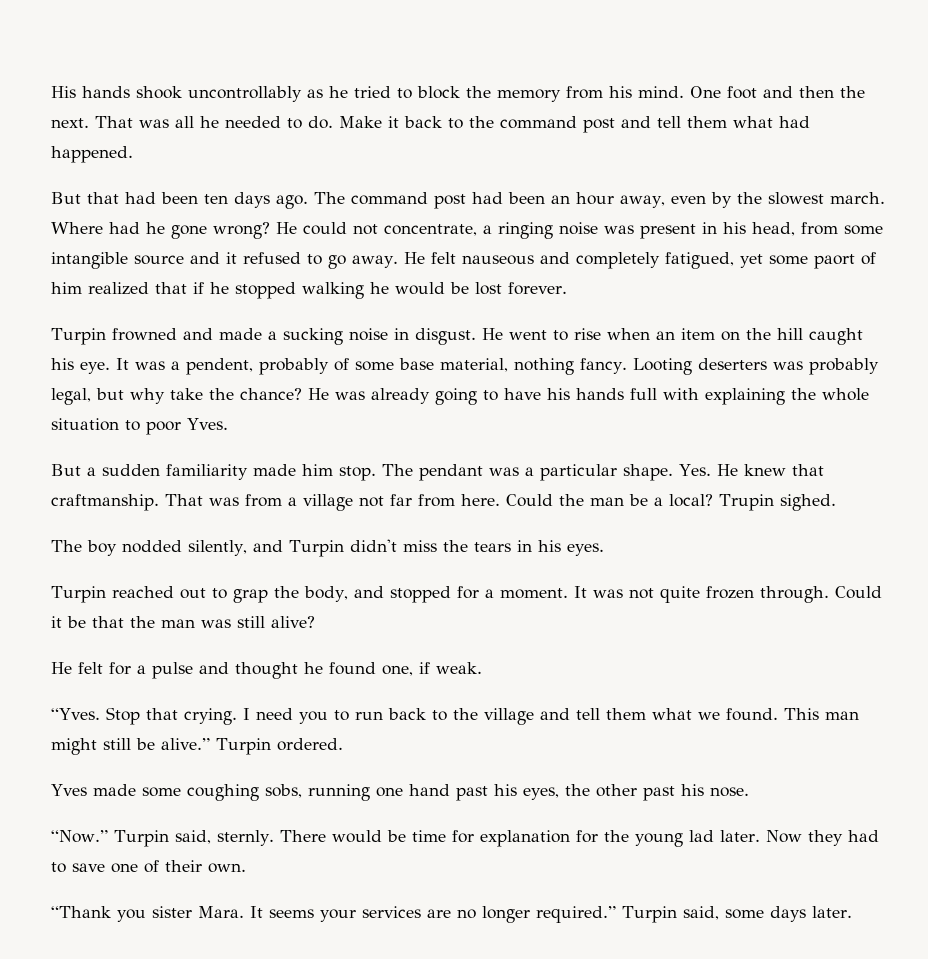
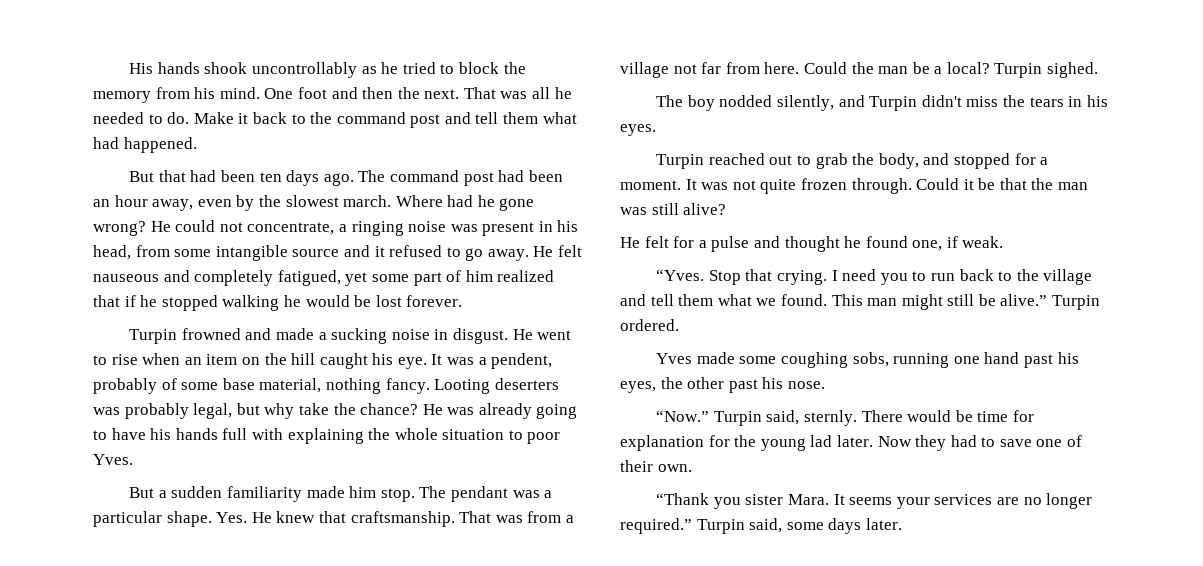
- He felt nauseous and completely fatigued, yet some paort of him realized that if he stopped walking he would be lost forever.
+ He felt nauseous and completely fatigued, yet some part of him realized that if he stopped walking he would be lost forever.
- Yes. He knew that craftmanship.
+ Yes. He knew that craftsmanship.
- Trupin sighed.
+ Turpin sighed.
- Turpin reached out to grap the body, and stopped for a moment.
+ Turpin reached out to grab the body, and stopped for a moment.

